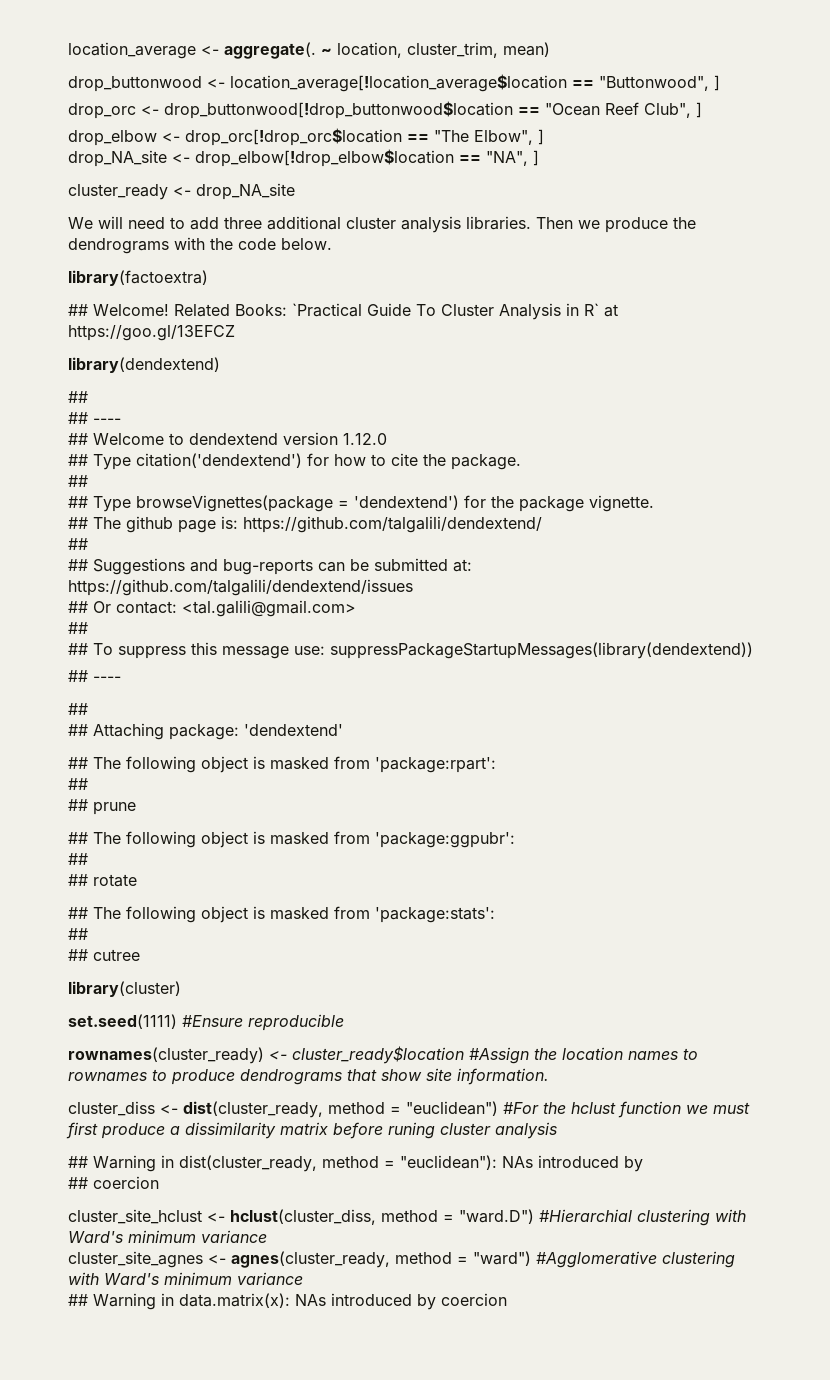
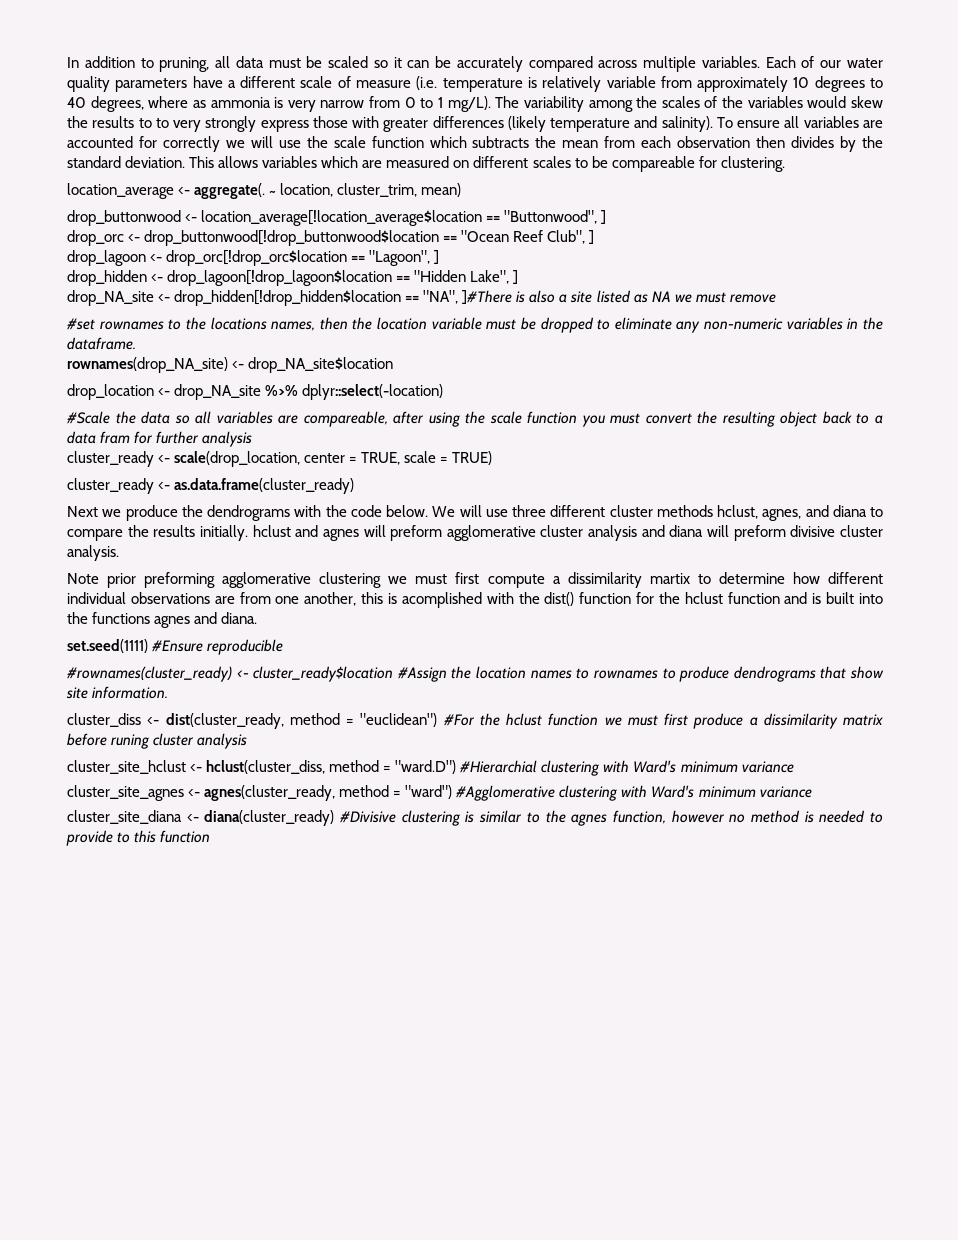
+ In addition to pruning, all data must be scaled so it can be accurately compared across multiple variables. Each of our water quality parameters have a different scale of measure (i.e. temperature is relatively variable from approximately 10 degrees to 40 degrees, where as ammonia is very narrow from 0 to 1 mg/L). The variability among the scales of the variables would skew the results to to very strongly express those with greater differences (likely temperature and salinity). To ensure all variables are accounted for correctly we will use the scale function which subtracts the mean from each observation then divides by the standard deviation. This allows variables which are measured on different scales to be compareable for clustering.
- drop_elbow <- drop_orc[!drop_orc$location == "The Elbow", ]
+ drop_lagoon <- drop_orc[!drop_orc$location == "Lagoon", ]
+ drop_hidden <- drop_lagoon[!drop_lagoon$location == "Hidden Lake", ]
- drop_NA_site <- drop_elbow[!drop_elbow$location == "NA", ]
- cluster_ready <- drop_NA_site
- We will need to add three additional cluster analysis libraries. Then we produce the dendrograms with the code below.
- library(factoextra)
- ## Welcome! Related Books: `Practical Guide To Cluster Analysis in R` at https://goo.gl/13EFCZ
- library(dendextend)
- ##
- ## ----
- ## Welcome to dendextend version 1.12.0
- ## Type citation('dendextend') for how to cite the package.
- ##
- ## Type browseVignettes(package = 'dendextend') for the package vignette.
- ## The github page is: https://github.com/talgalili/dendextend/
- ##
- ## Suggestions and bug-reports can be submitted at: https://github.com/talgalili/dendextend/issues
- ## Or contact: <tal.galili@gmail.com>
- ##
- ## To suppress this message use: suppressPackageStartupMessages(library(dendextend))
- ## ----
- ##
- ## Attaching package: 'dendextend'
- ## The following object is masked from 'package:rpart':
- ##
- ## prune
- ## The following object is masked from 'package:ggpubr':
- ##
- ## rotate
- ## The following object is masked from 'package:stats':
- ##
- ## cutree
- library(cluster)
+ drop_NA_site <- drop_hidden[!drop_hidden$location == "NA", ]#There is also a site listed as NA we must remove
+ #set rownames to the locations names, then the location variable must be dropped to eliminate any non-numeric variables in the dataframe.
+ rownames(drop_NA_site) <- drop_NA_site$location
+ drop_location <- drop_NA_site %>% dplyr::select(-location)
+ #Scale the data so all variables are compareable, after using the scale function you must convert the resulting object back to a data fram for further analysis
+ cluster_ready <- scale(drop_location, center = TRUE, scale = TRUE)
+ cluster_ready <- as.data.frame(cluster_ready)
+ Next we produce the dendrograms with the code below. We will use three different cluster methods hclust, agnes, and diana to compare the results initially. hclust and agnes will preform agglomerative cluster analysis and diana will preform divisive cluster analysis.
+ Note prior preforming agglomerative clustering we must first compute a dissimilarity martix to determine how different individual observations are from one another, this is acomplished with the dist() function for the hclust function and is built into the functions agnes and diana.
- rownames(cluster_ready) <- cluster_ready$location #Assign the location names to rownames to produce dendrograms that show site information.
+ #rownames(cluster_ready) <- cluster_ready$location #Assign the location names to rownames to produce dendrograms that show site information.
- ## Warning in dist(cluster_ready, method = "euclidean"): NAs introduced by
- ## coercion
- ## Warning in data.matrix(x): NAs introduced by coercion
+ cluster_site_diana <- diana(cluster_ready) #Divisive clustering is similar to the agnes function, however no method is needed to provide to this function

